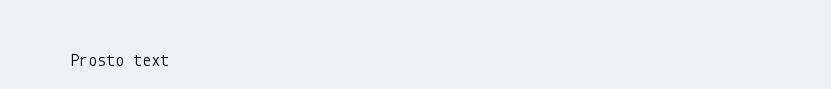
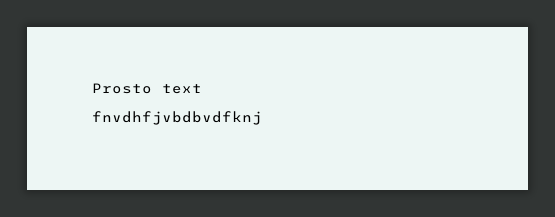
+ fnvdhfjvbdbvdfknj

